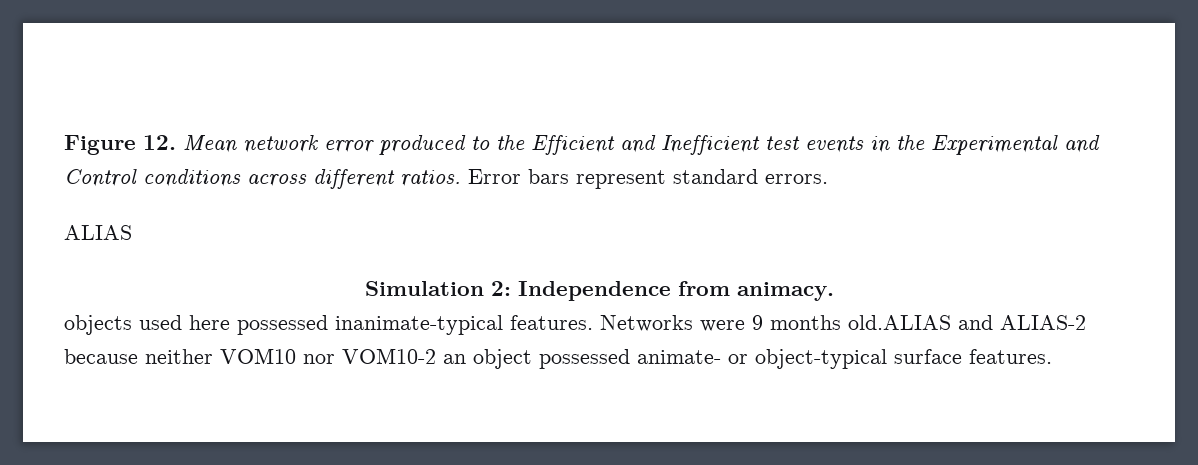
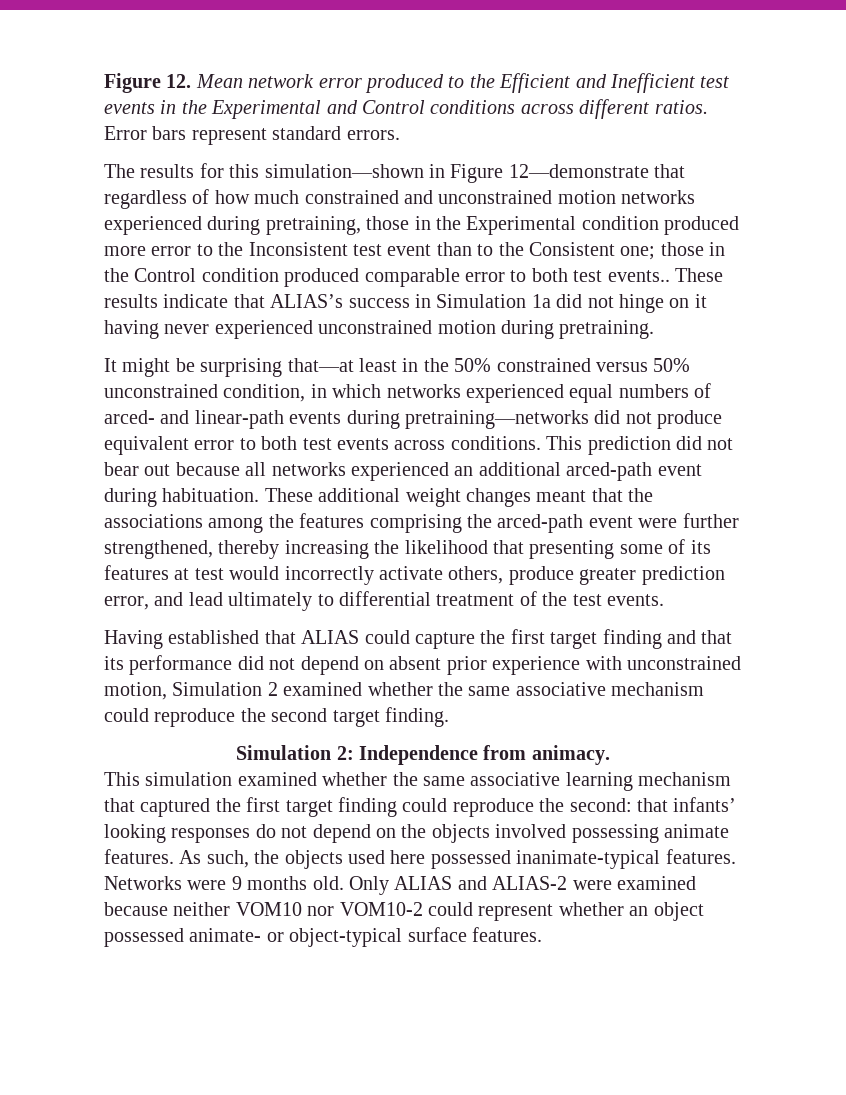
- ALIAS
+ The results for this simulation—shown in Figure 12—demonstrate that regardless of how much constrained and unconstrained motion networks experienced during pretraining, those in the Experimental condition produced more error to the Inconsistent test event than to the Consistent one; those in the Control condition produced comparable error to both test events.. These results indicate that ALIAS’s success in Simulation 1a did not hinge on it having never experienced unconstrained motion during pretraining.
+ It might be surprising that—at least in the 50% constrained versus 50% unconstrained condition, in which networks experienced equal numbers of arced- and linear-path events during pretraining—networks did not produce equivalent error to both test events across conditions. This prediction did not bear out because all networks experienced an additional arced-path event during habituation. These additional weight changes meant that the associations among the features comprising the arced-path event were further strengthened, thereby increasing the likelihood that presenting some of its features at test would incorrectly activate others, produce greater prediction error, and lead ultimately to differential treatment of the test events.
+ Having established that ALIAS could capture the first target finding and that its performance did not depend on absent prior experience with unconstrained motion, Simulation 2 examined whether the same associative mechanism could reproduce the second target finding.
- objects used here possessed inanimate-typical features.
+ This simulation examined whether the same associative learning mechanism that captured the first target finding could reproduce the second: that infants’ looking responses do not depend on the objects involved possessing animate features. As such, the objects used here possessed inanimate-typical features.
- Networks were 9 months old.ALIAS and ALIAS-2 because neither VOM10 nor VOM10-2 an object possessed animate- or object-typical surface features.
+ Networks were 9 months old. Only ALIAS and ALIAS-2 were examined because neither VOM10 nor VOM10-2 could represent whether an object possessed animate- or object-typical surface features.

